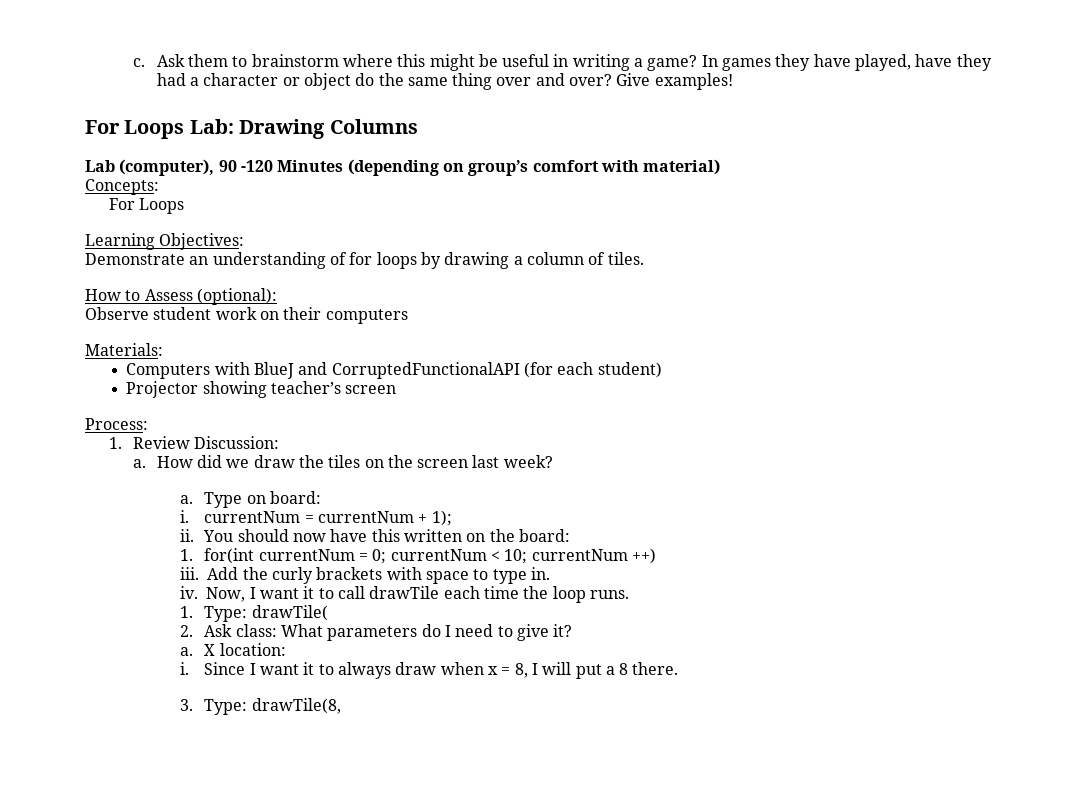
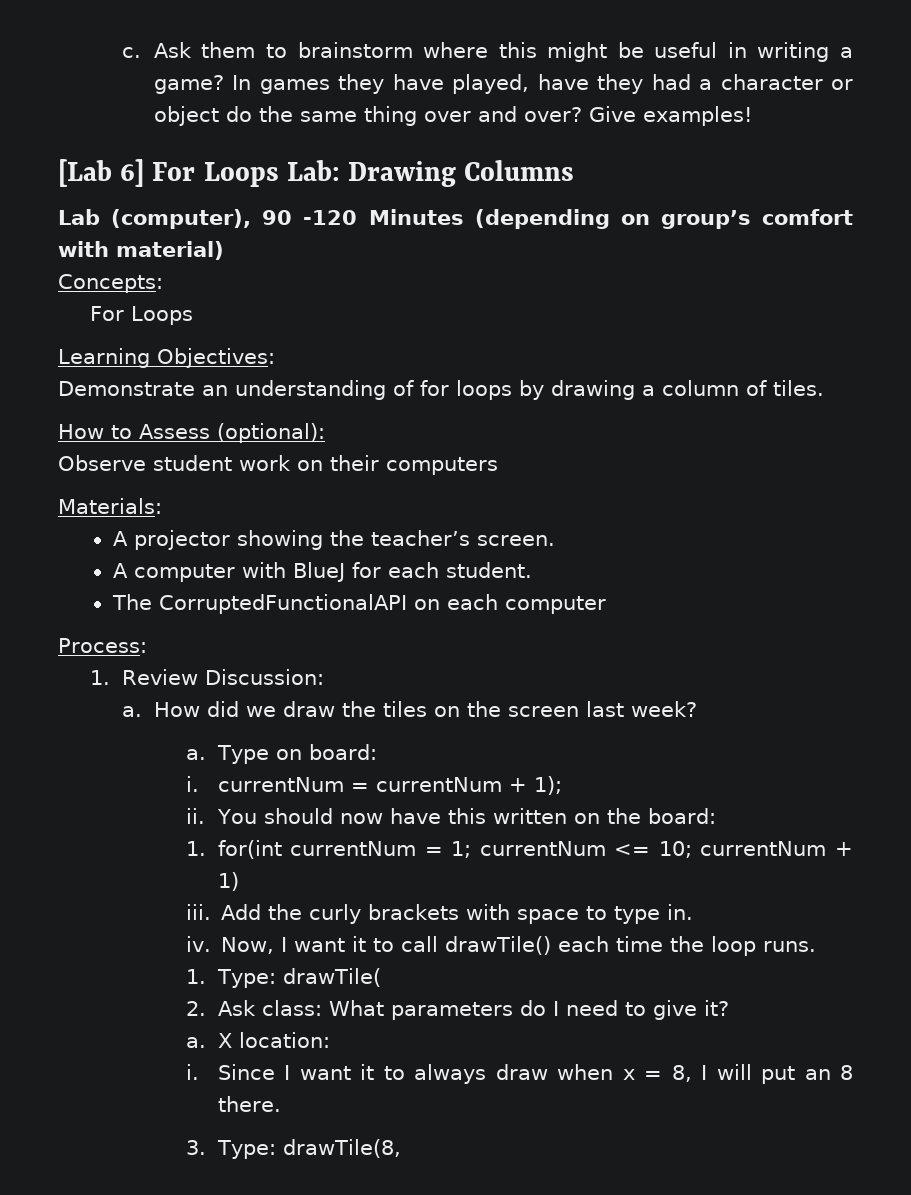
- For Loops Lab: Drawing Columns
+ [Lab 6] For Loops Lab: Drawing Columns
- Computers with BlueJ and CorruptedFunctionalAPI (for each student)
- Projector showing teacher’s screen
+ A projector showing the teacher’s screen.
+ A computer with BlueJ for each student.
+ The CorruptedFunctionalAPI on each computer
- 1. for(int currentNum = 0; currentNum < 10; currentNum ++)
+ 1. for(int currentNum = 1; currentNum <= 10; currentNum + 1)
- Now, I want it to call drawTile each time the loop runs.
+ Now, I want it to call drawTile() each time the loop runs.
- Since I want it to always draw when x = 8, I will put a 8 there.
+ Since I want it to always draw when x = 8, I will put an 8 there.

